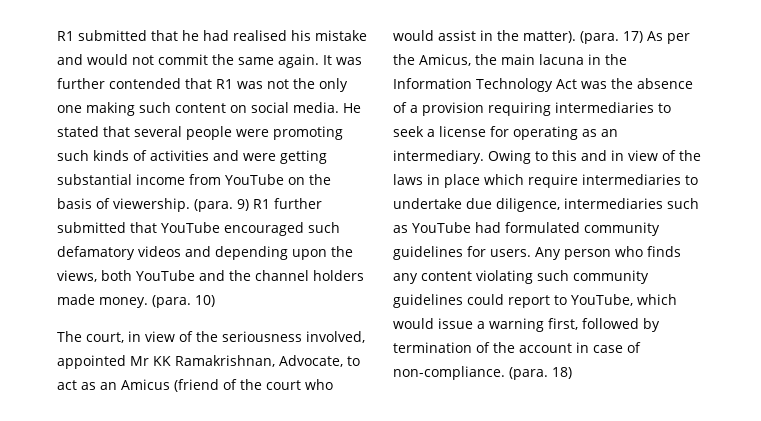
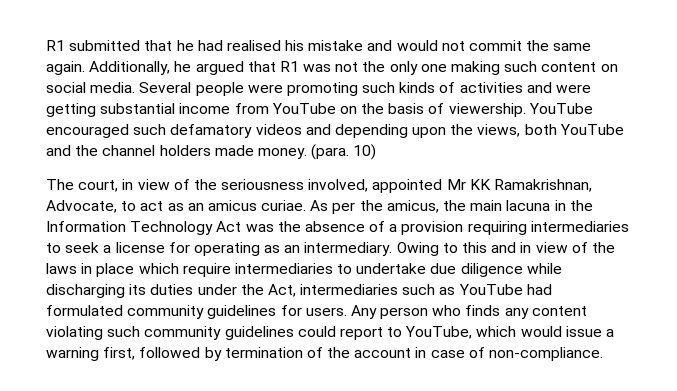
- It was further contended that R1 was not the only one making such content on social media.
+ Additionally, he argued that R1 was not the only one making such content on social media.
- He stated that several people were promoting such kinds of activities and were getting substantial income from YouTube on the basis of viewership.
+ Several people were promoting such kinds of activities and were getting substantial income from YouTube on the basis of viewership.
- (para. 9) R1 further submitted that YouTube encouraged such defamatory videos and depending upon the views, both YouTube and the channel holders made money.
+ YouTube encouraged such defamatory videos and depending upon the views, both YouTube and the channel holders made money.
- The court, in view of the seriousness involved, appointed Mr KK Ramakrishnan, Advocate, to act as an Amicus (friend of the court who would assist in the matter). (para. 17) As per the Amicus, the main lacuna in the Information Technology Act was the absence of a provision requiring intermediaries to seek a license for operating as an intermediary.
+ The court, in view of the seriousness involved, appointed Mr KK Ramakrishnan, Advocate, to act as an amicus curiae. As per the amicus, the main lacuna in the Information Technology Act was the absence of a provision requiring intermediaries to seek a license for operating as an intermediary.
- Owing to this and in view of the laws in place which require intermediaries to undertake due diligence, intermediaries such as YouTube had formulated community guidelines for users.
+ Owing to this and in view of the laws in place which require intermediaries to undertake due diligence while discharging its duties under the Act, intermediaries such as YouTube had formulated community guidelines for users.
- (para. 18)

